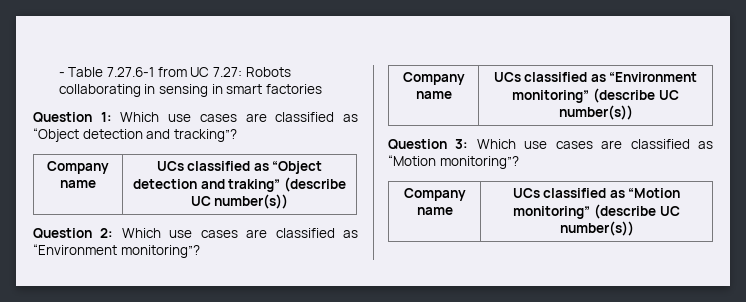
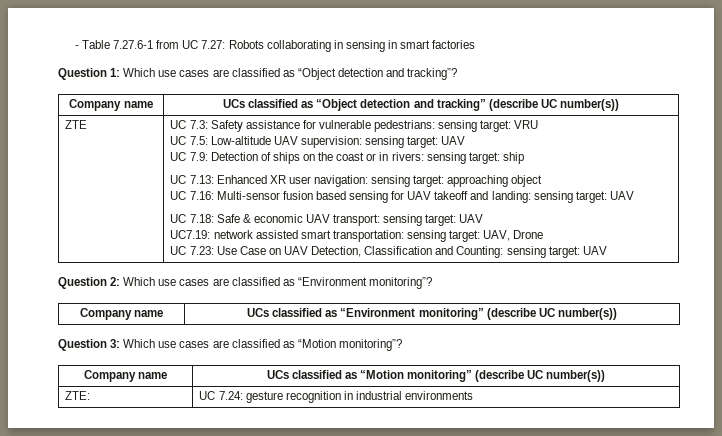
- Company name | UCs classified as “Object detection and traking” (describe UC number(s))
+ Company name | UCs classified as “Object detection and tracking” (describe UC number(s))
+ ZTE | UC 7.3: Safety assistance for vulnerable pedestrians: sensing target: VRU
+ UC 7.5: Low-altitude UAV supervision: sensing target: UAV
+ UC 7.9: Detection of ships on the coast or in rivers: sensing target: ship
+ UC 7.13: Enhanced XR user navigation: sensing target: approaching object
+ UC 7.16: Multi-sensor fusion based sensing for UAV takeoff and landing: sensing target: UAV
+ UC 7.18: Safe & economic UAV transport: sensing target: UAV
+ UC7.19: network assisted smart transportation: sensing target: UAV, Drone
+ UC 7.23: Use Case on UAV Detection, Classification and Counting: sensing target: UAV
+ ZTE: | UC 7.24: gesture recognition in industrial environments

